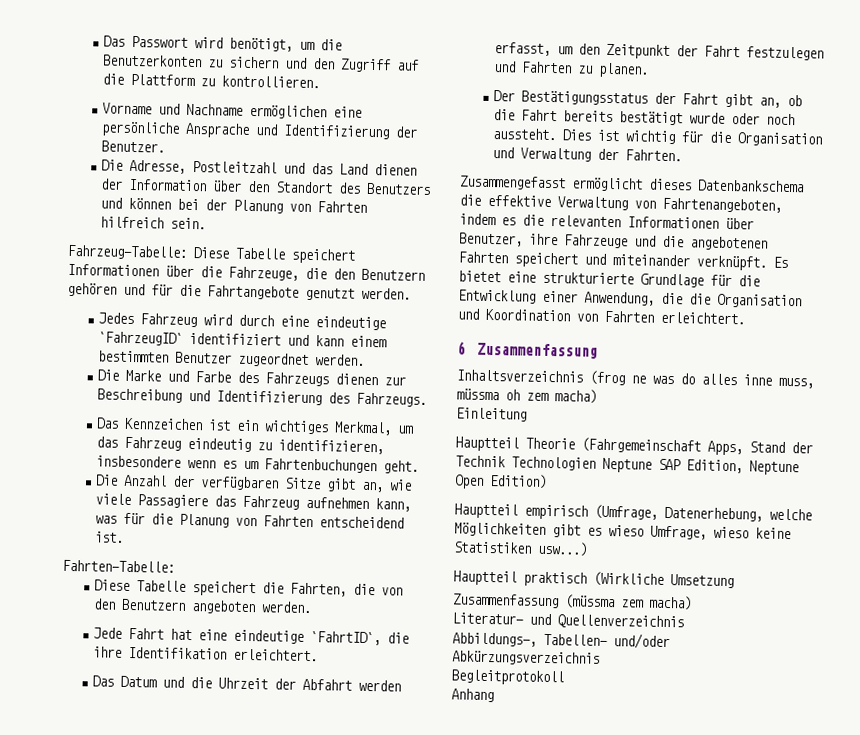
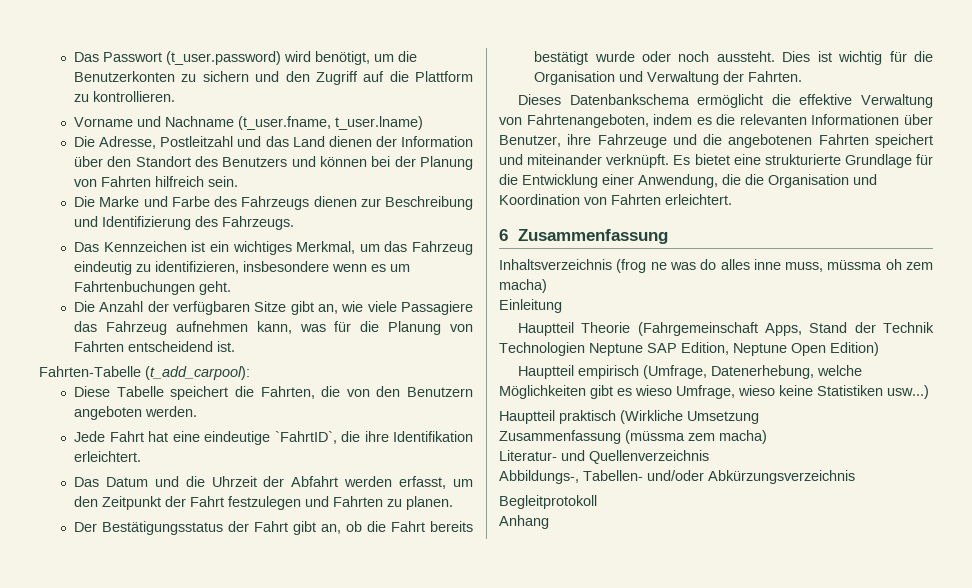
- Das Passwort wird benötigt, um die Benutzerkonten zu sichern und den Zugriff auf die Plattform zu kontrollieren.
+ Das Passwort (t_user.password) wird benötigt, um die Benutzerkonten zu sichern und den Zugriff auf die Plattform zu kontrollieren.
- Vorname und Nachname ermöglichen eine persönliche Ansprache und Identifizierung der Benutzer.
+ Vorname und Nachname (t_user.fname, t_user.lname)
- Fahrzeug-Tabelle: Diese Tabelle speichert Informationen über die Fahrzeuge, die den Benutzern gehören und für die Fahrtangebote genutzt werden.
- Jedes Fahrzeug wird durch eine eindeutige `FahrzeugID` identifiziert und kann einem bestimmten Benutzer zugeordnet werden.
- Fahrten-Tabelle:
+ Fahrten-Tabelle (t_add_carpool):
- Zusammengefasst ermöglicht dieses Datenbankschema die effektive Verwaltung von Fahrtenangeboten, indem es die relevanten Informationen über Benutzer, ihre Fahrzeuge und die angebotenen Fahrten speichert und miteinander verknüpft.
+ Dieses Datenbankschema ermöglicht die effektive Verwaltung von Fahrtenangeboten, indem es die relevanten Informationen über Benutzer, ihre Fahrzeuge und die angebotenen Fahrten speichert und miteinander verknüpft.

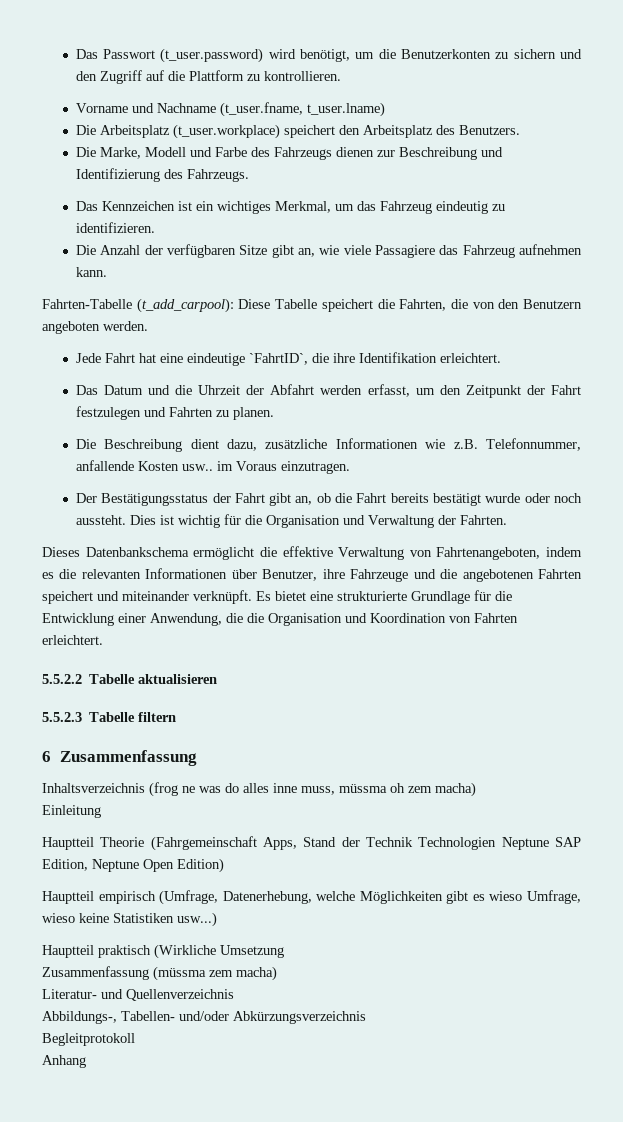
- Die Adresse, Postleitzahl und das Land dienen der Information über den Standort des Benutzers und können bei der Planung von Fahrten hilfreich sein.
- Die Marke und Farbe des Fahrzeugs dienen zur Beschreibung und Identifizierung des Fahrzeugs.
+ Die Arbeitsplatz (t_user.workplace) speichert den Arbeitsplatz des Benutzers.
+ Die Marke, Modell und Farbe des Fahrzeugs dienen zur Beschreibung und Identifizierung des Fahrzeugs.
- Das Kennzeichen ist ein wichtiges Merkmal, um das Fahrzeug eindeutig zu identifizieren, insbesondere wenn es um Fahrtenbuchungen geht.
+ Das Kennzeichen ist ein wichtiges Merkmal, um das Fahrzeug eindeutig zu identifizieren.
- Die Anzahl der verfügbaren Sitze gibt an, wie viele Passagiere das Fahrzeug aufnehmen kann, was für die Planung von Fahrten entscheidend ist.
+ Die Anzahl der verfügbaren Sitze gibt an, wie viele Passagiere das Fahrzeug aufnehmen kann.
- Fahrten-Tabelle (t_add_carpool):
- Diese Tabelle speichert die Fahrten, die von den Benutzern angeboten werden.
+ Fahrten-Tabelle (t_add_carpool): Diese Tabelle speichert die Fahrten, die von den Benutzern angeboten werden.
+ Die Beschreibung dient dazu, zusätzliche Informationen wie z.B. Telefonnummer, anfallende Kosten usw.. im Voraus einzutragen.
+ 5.5.2.2 Tabelle aktualisieren
+ 5.5.2.3 Tabelle filtern

